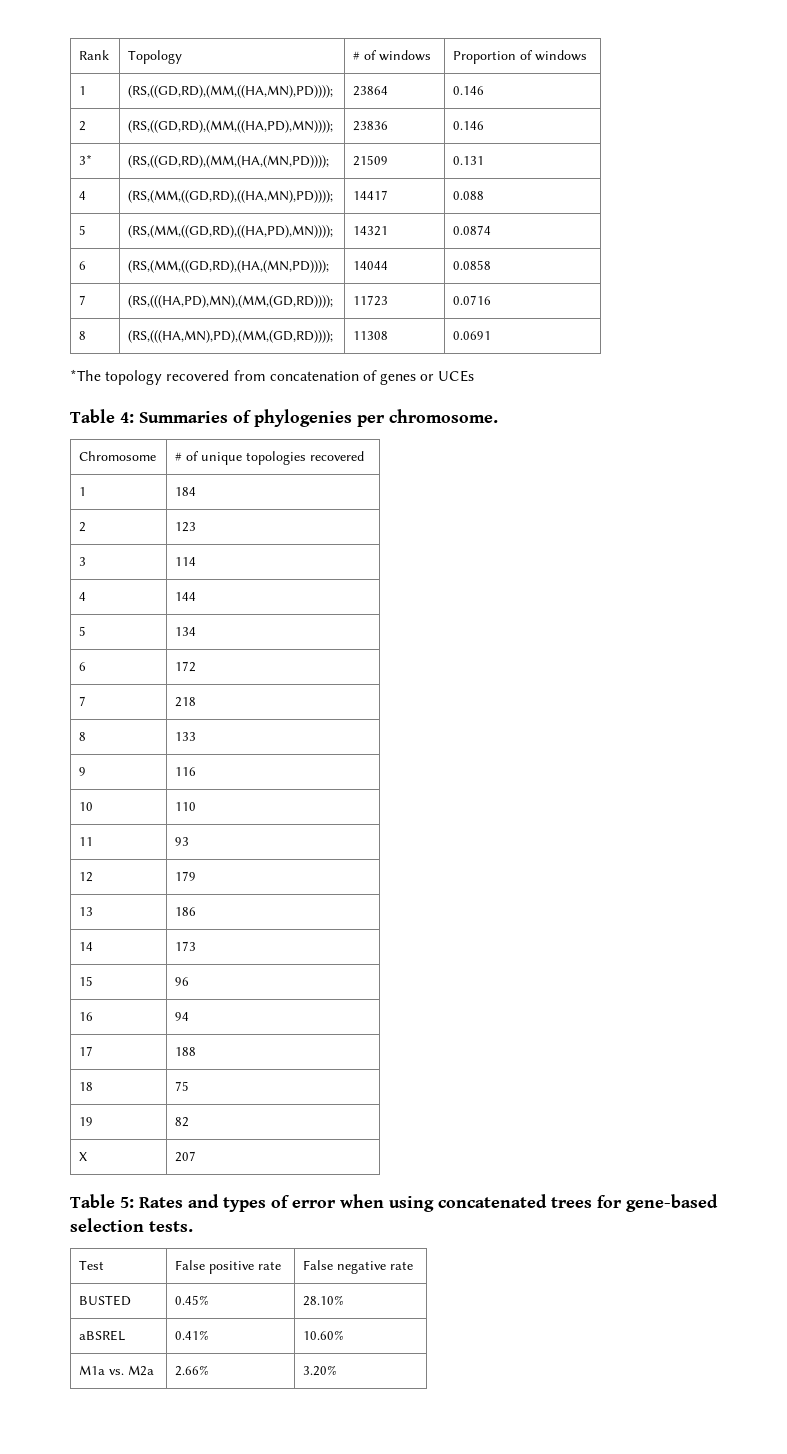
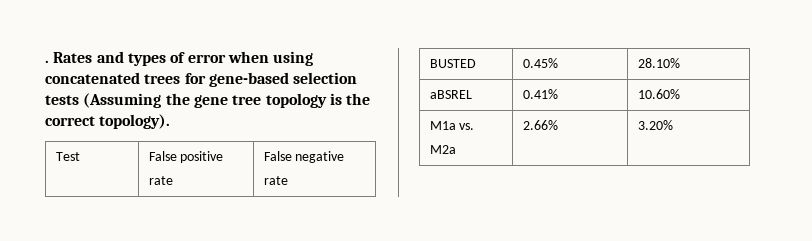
- Rank | Topology | # of windows | Proportion of windows
- 1 | (RS,((GD,RD),(MM,((HA,MN),PD)))); | 23864 | 0.146
- 2 | (RS,((GD,RD),(MM,((HA,PD),MN)))); | 23836 | 0.146
- 3* | (RS,((GD,RD),(MM,(HA,(MN,PD)))); | 21509 | 0.131
- 4 | (RS,(MM,((GD,RD),((HA,MN),PD)))); | 14417 | 0.088
- 5 | (RS,(MM,((GD,RD),((HA,PD),MN)))); | 14321 | 0.0874
- 6 | (RS,(MM,((GD,RD),(HA,(MN,PD)))); | 14044 | 0.0858
- 7 | (RS,(((HA,PD),MN),(MM,(GD,RD)))); | 11723 | 0.0716
- 8 | (RS,(((HA,MN),PD),(MM,(GD,RD)))); | 11308 | 0.0691
- *The topology recovered from concatenation of genes or UCEs
- Table 4: Summaries of phylogenies per chromosome.
- Chromosome | # of unique topologies recovered
- 1 | 184
- 2 | 123
- 3 | 114
- 4 | 144
- 5 | 134
- 6 | 172
- 7 | 218
- 8 | 133
- 9 | 116
- 10 | 110
- 11 | 93
- 12 | 179
- 13 | 186
- 14 | 173
- 15 | 96
- 16 | 94
- 17 | 188
- 18 | 75
- 19 | 82
- X | 207
- Table 5: Rates and types of error when using concatenated trees for gene-based selection tests.
+ . Rates and types of error when using concatenated trees for gene-based selection tests (Assuming the gene tree topology is the correct topology).

